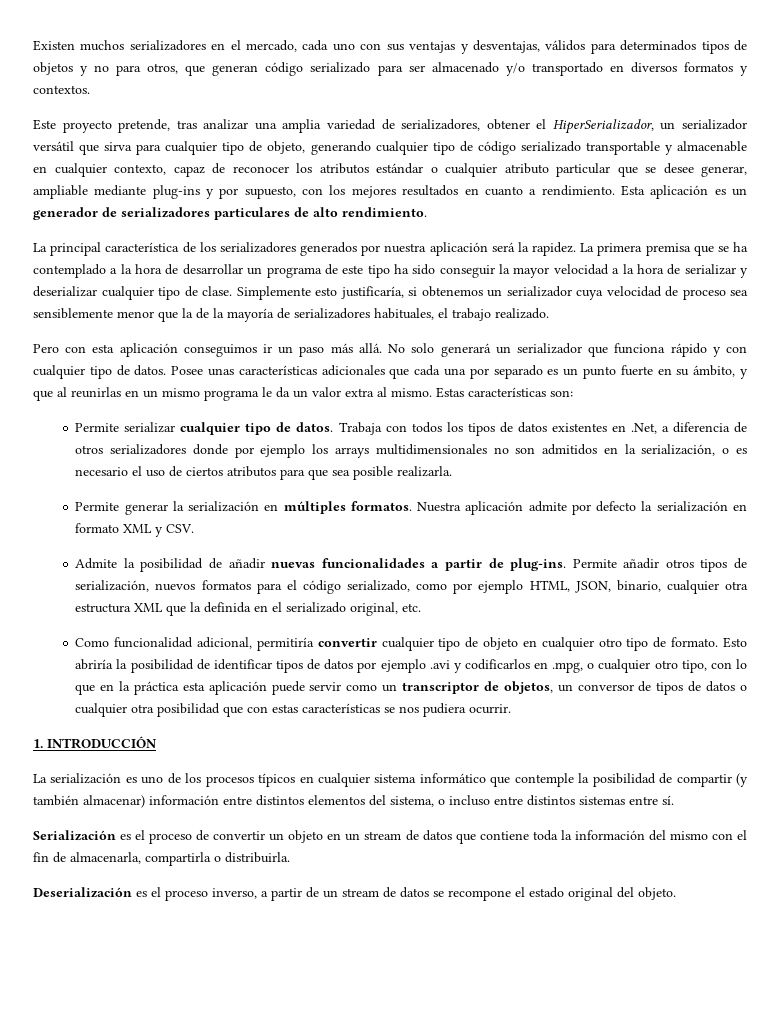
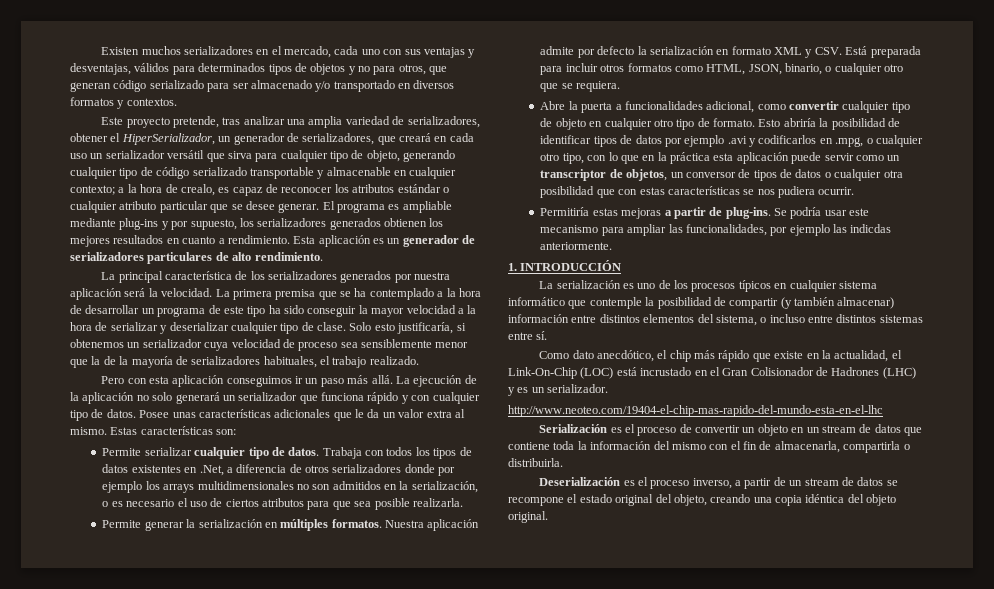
- Este proyecto pretende, tras analizar una amplia variedad de serializadores, obtener el HiperSerializador, un serializador versátil que sirva para cualquier tipo de objeto, generando cualquier tipo de código serializado transportable y almacenable en cualquier contexto, capaz de reconocer los atributos estándar o cualquier atributo particular que se desee generar, ampliable mediante plug-ins y por supuesto, con los mejores resultados en cuanto a rendimiento.
+ Este proyecto pretende, tras analizar una amplia variedad de serializadores, obtener el HiperSerializador, un generador de serializadores, que creará en cada uso un serializador versátil que sirva para cualquier tipo de objeto, generando cualquier tipo de código serializado transportable y almacenable en cualquier contexto; a la hora de crealo, es capaz de reconocer los atributos estándar o cualquier atributo particular que se desee generar. El programa es ampliable mediante plug-ins y por supuesto, los serializadores generados obtienen los mejores resultados en cuanto a rendimiento.
- La principal característica de los serializadores generados por nuestra aplicación será la rapidez.
+ La principal característica de los serializadores generados por nuestra aplicación será la velocidad.
- Simplemente esto justificaría, si obtenemos un serializador cuya velocidad de proceso sea sensiblemente menor que la de la mayoría de serializadores habituales, el trabajo realizado.
+ Solo esto justificaría, si obtenemos un serializador cuya velocidad de proceso sea sensiblemente menor que la de la mayoría de serializadores habituales, el trabajo realizado.
- No solo generará un serializador que funciona rápido y con cualquier tipo de datos.
+ La ejecución de la aplicación no solo generará un serializador que funciona rápido y con cualquier tipo de datos.
- Posee unas características adicionales que cada una por separado es un punto fuerte en su ámbito, y que al reunirlas en un mismo programa le da un valor extra al mismo.
+ Posee unas características adicionales que le da un valor extra al mismo.
- Nuestra aplicación admite por defecto la serialización en formato XML y CSV.
- Admite la posibilidad de añadir nuevas funcionalidades a partir de plug-ins. Permite añadir otros tipos de serialización, nuevos formatos para el código serializado, como por ejemplo HTML, JSON, binario, cualquier otra estructura XML que la definida en el serializado original, etc.
- Como funcionalidad adicional, permitiría convertir cualquier tipo de objeto en cualquier otro tipo de formato.
+ Nuestra aplicación admite por defecto la serialización en formato XML y CSV. Está preparada para incluir otros formatos como HTML, JSON, binario, o cualquier otro que se requiera.
+ Abre la puerta a funcionalidades adicional, como convertir cualquier tipo de objeto en cualquier otro tipo de formato.
+ Permitiría estas mejoras a partir de plug-ins. Se podría usar este mecanismo para ampliar las funcionalidades, por ejemplo las indicdas anteriormente.
+ Como dato anecdótico, el chip más rápido que existe en la actualidad, el Link-On-Chip (LOC) está incrustado en el Gran Colisionador de Hadrones (LHC) y es un serializador.
+ http://www.neoteo.com/19404-el-chip-mas-rapido-del-mundo-esta-en-el-lhc
- Deserialización es el proceso inverso, a partir de un stream de datos se recompone el estado original del objeto.
+ Deserialización es el proceso inverso, a partir de un stream de datos se recompone el estado original del objeto, creando una copia idéntica del objeto original.

